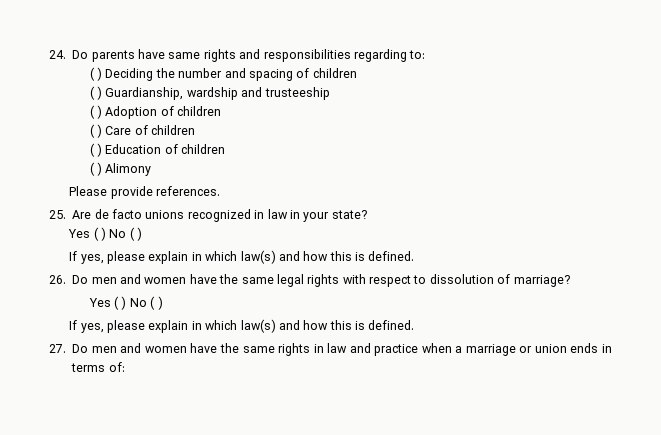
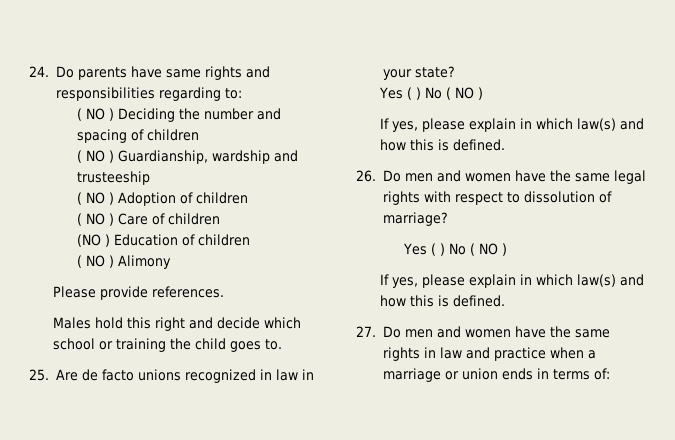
- ( ) Deciding the number and spacing of children
+ ( NO ) Deciding the number and spacing of children
- ( ) Guardianship, wardship and trusteeship
+ ( NO ) Guardianship, wardship and trusteeship
- ( ) Adoption of children
+ ( NO ) Adoption of children
- ( ) Care of children
+ ( NO ) Care of children
- ( ) Education of children
+ (NO ) Education of children
- ( ) Alimony
+ ( NO ) Alimony
+ Males hold this right and decide which school or training the child goes to.
  25. Are de facto unions recognized in law in your state?
- Yes ( ) No ( )
+ Yes ( ) No ( NO )
  26. Do men and women have the same legal rights with respect to dissolution of marriage?
- Yes ( ) No ( )
+ Yes ( ) No ( NO )

